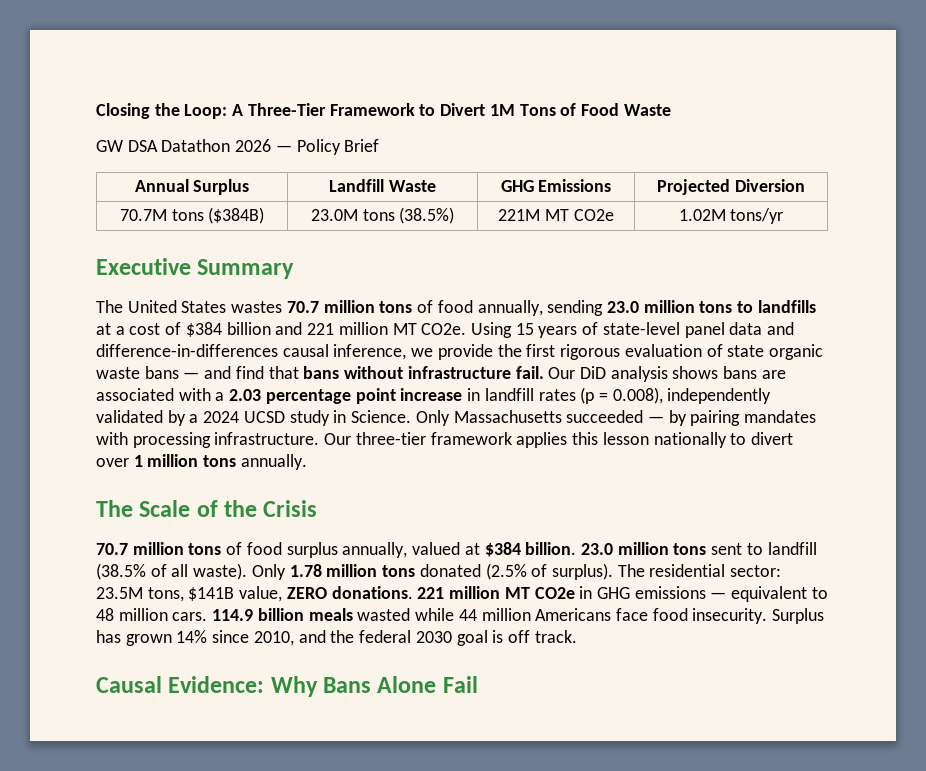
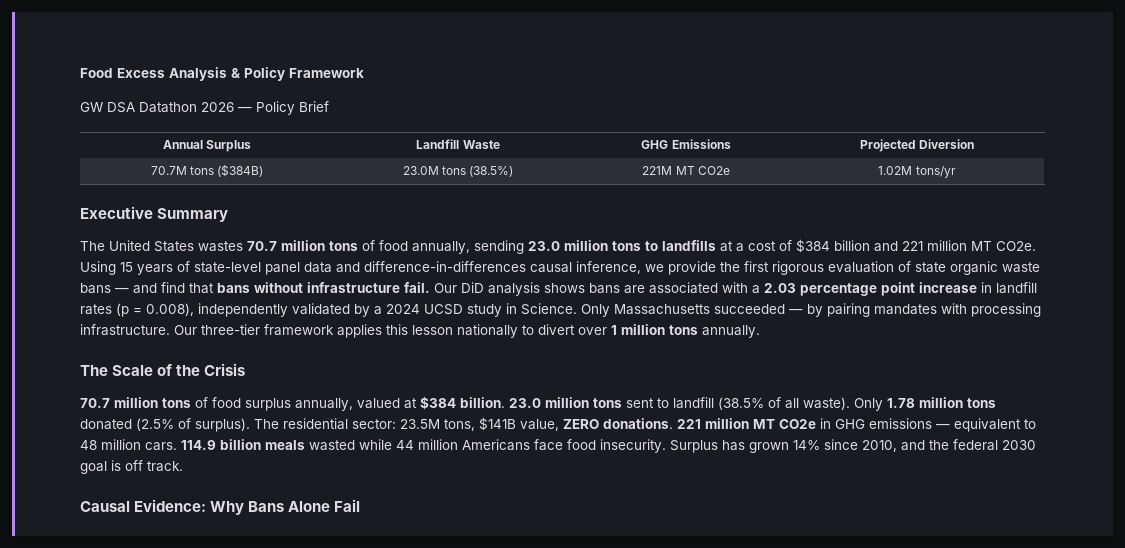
- Closing the Loop: A Three-Tier Framework to Divert 1M Tons of Food Waste
+ Food Excess Analysis & Policy Framework

